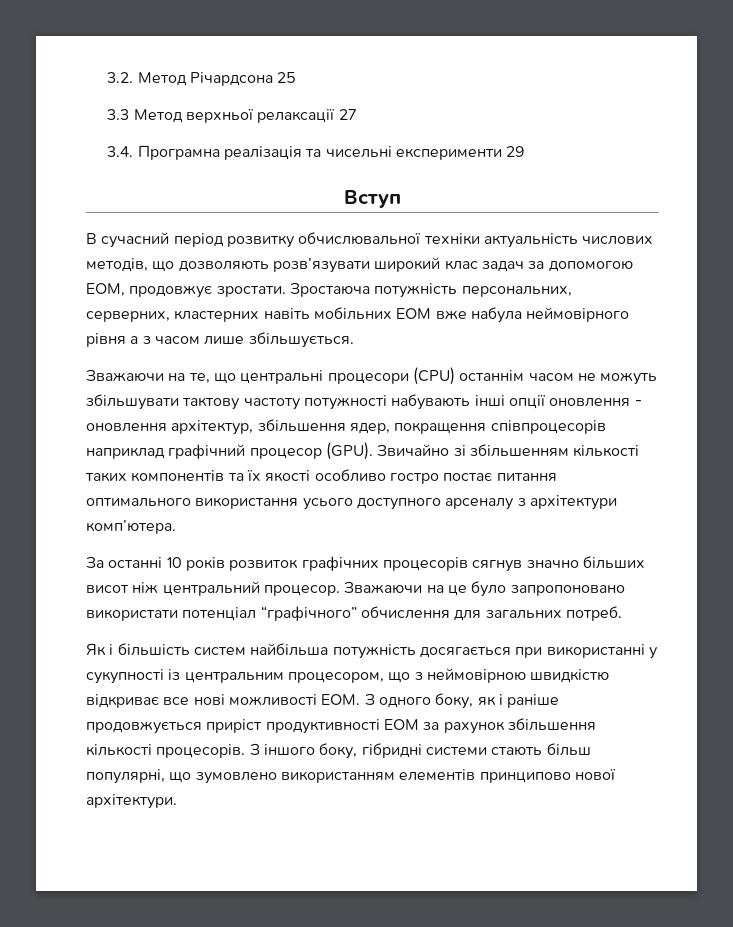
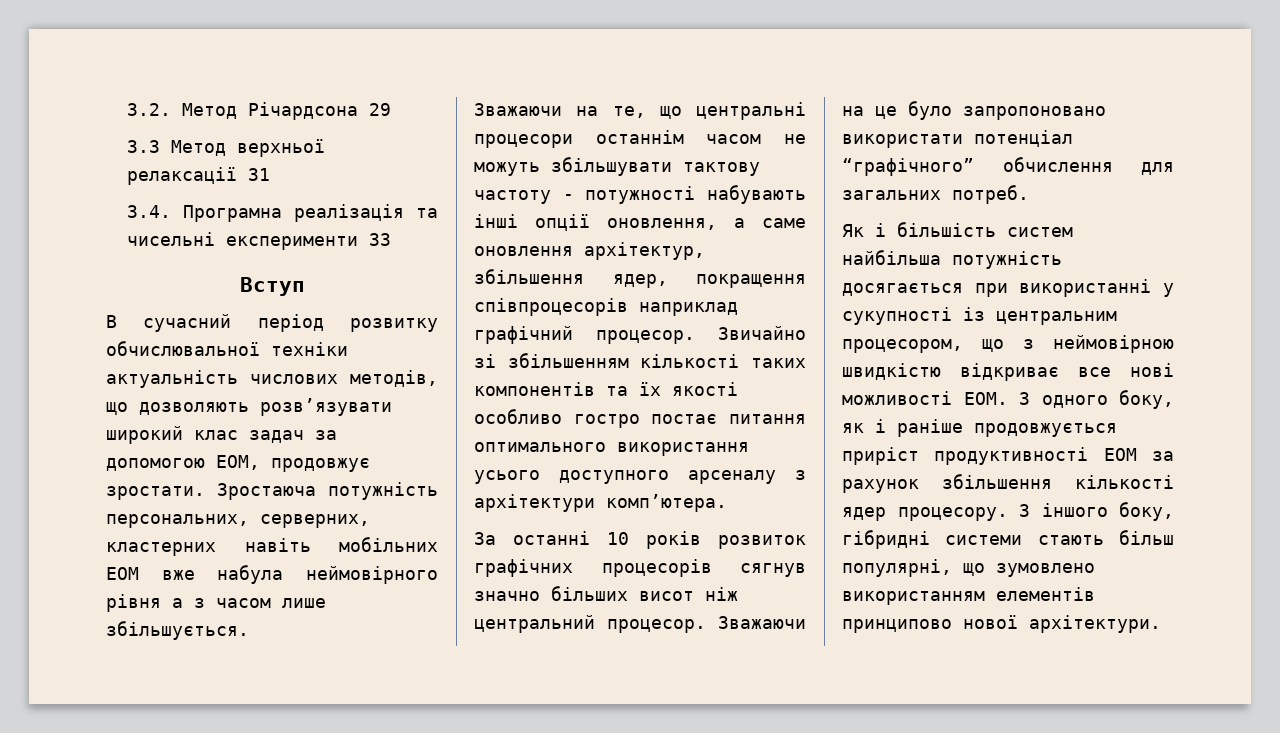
- 3.2. Метод Річардсона 25
+ 3.2. Метод Річардсона 29
- 3.3 Метод верхньої релаксації 27
+ 3.3 Метод верхньої релаксації 31
- 3.4. Програмна реалізація та чисельні експерименти 29
+ 3.4. Програмна реалізація та чисельні експерименти 33
- Зважаючи на те, що центральні процесори (CPU) останнім часом не можуть збільшувати тактову частоту потужності набувають інші опції оновлення - оновлення архітектур, збільшення ядер, покращення співпроцесорів наприклад графічний процесор (GPU).
+ Зважаючи на те, що центральні процесори останнім часом не можуть збільшувати тактову частоту - потужності набувають інші опції оновлення, а саме оновлення архітектур, збільшення ядер, покращення співпроцесорів наприклад графічний процесор.
- Як і більшість систем найбільша потужність досягається при використанні у сукупності із центральним процесором, що з неймовірною швидкістю відкриває все нові можливості ЕОМ. З одного боку, як і раніше продовжується приріст продуктивності ЕОМ за рахунок збільшення кількості процесорів.
+ Як і більшість систем найбільша потужність досягається при використанні у сукупності із центральним процесором, що з неймовірною швидкістю відкриває все нові можливості ЕОМ. З одного боку, як і раніше продовжується приріст продуктивності ЕОМ за рахунок збільшення кількості ядер процесору.

